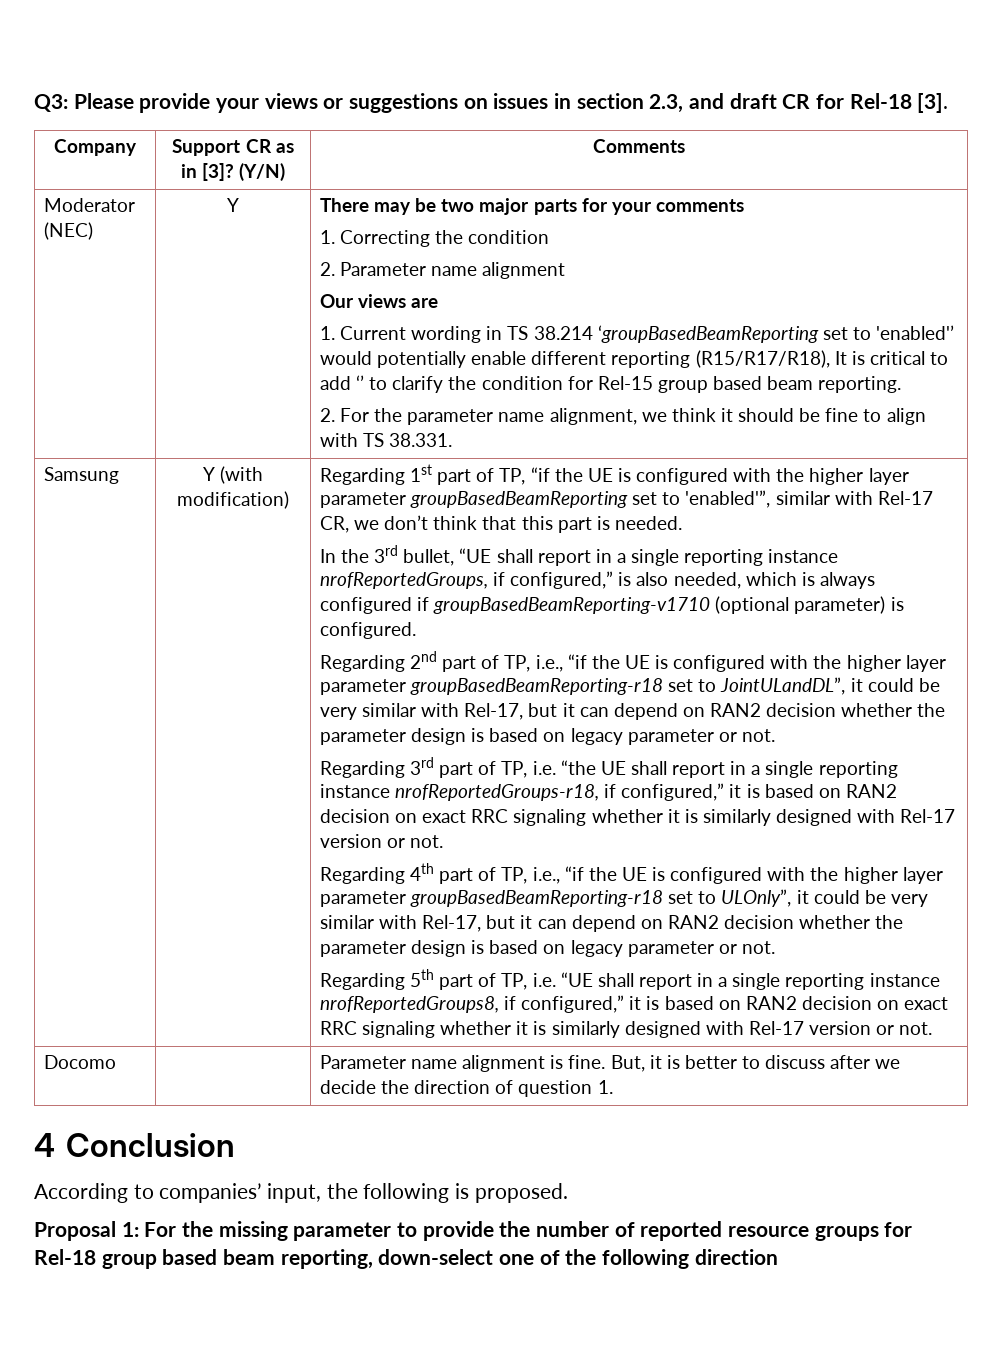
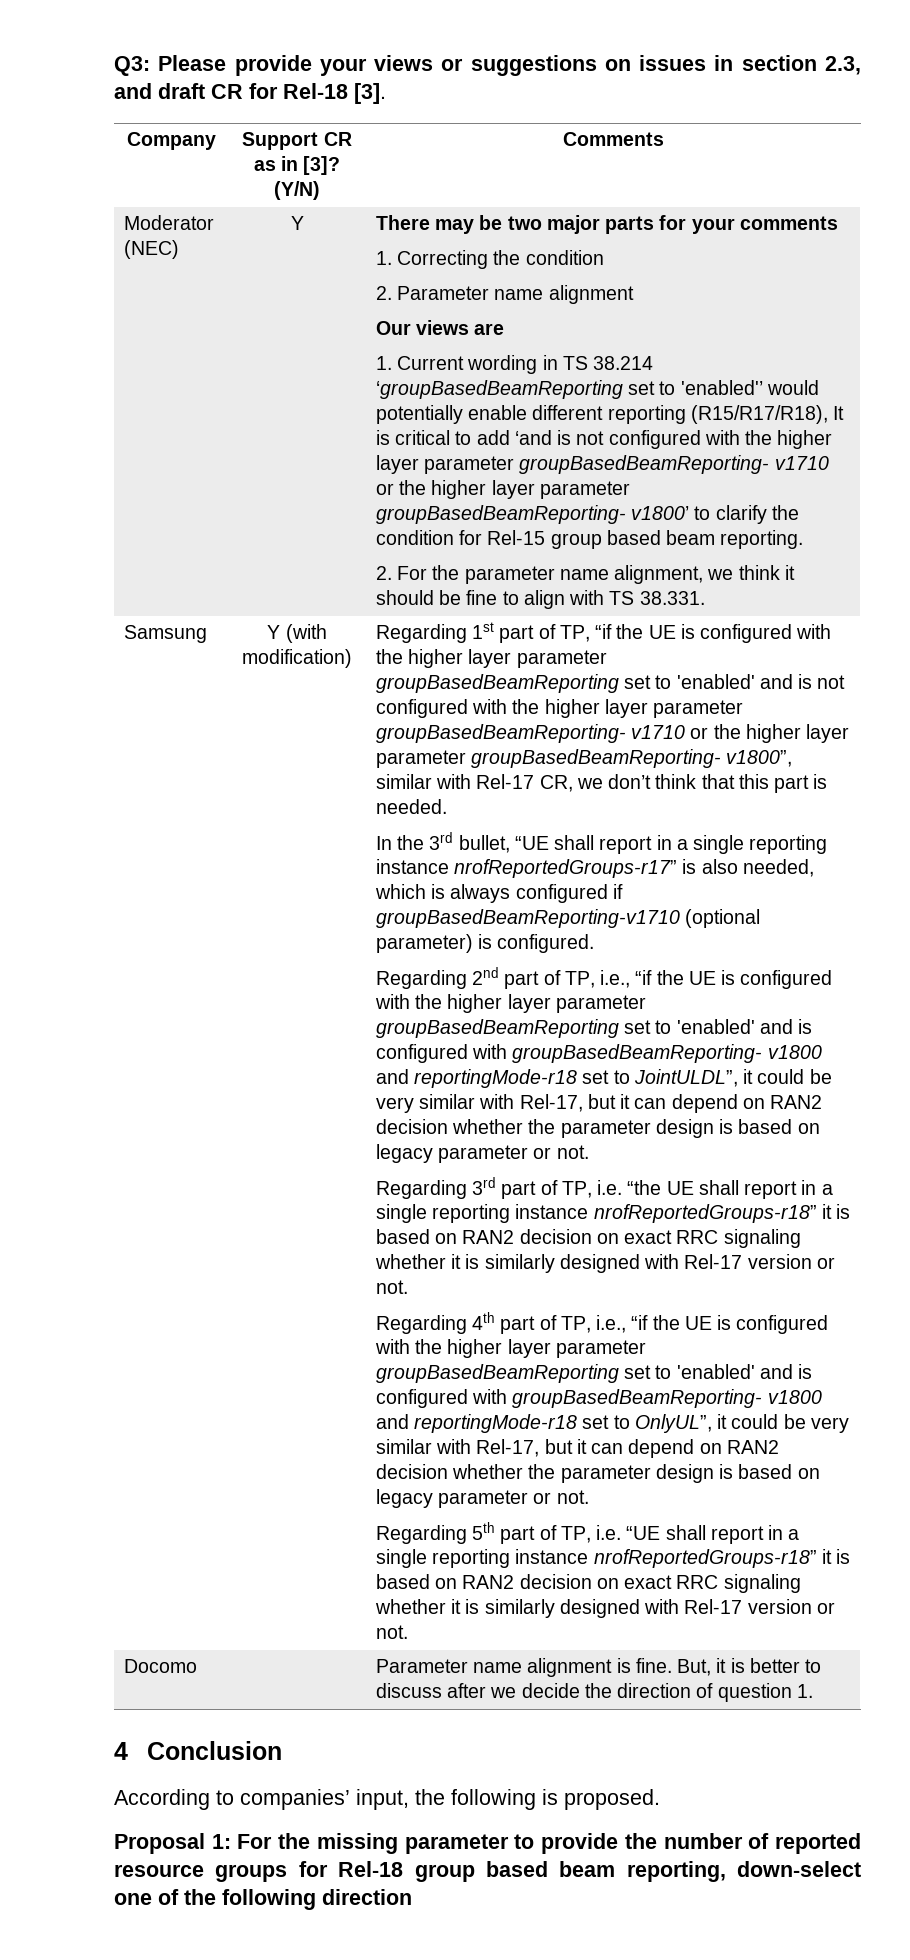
- 1. Current wording in TS 38.214 ‘groupBasedBeamReporting set to 'enabled'’ would potentially enable different reporting (R15/R17/R18), It is critical to add ‘’ to clarify the condition for Rel-15 group based beam reporting.
+ 1. Current wording in TS 38.214 ‘groupBasedBeamReporting set to 'enabled'’ would potentially enable different reporting (R15/R17/R18), It is critical to add ‘and is not configured with the higher layer parameter groupBasedBeamReporting- v1710 or the higher layer parameter groupBasedBeamReporting- v1800’ to clarify the condition for Rel-15 group based beam reporting.
- Regarding 1st part of TP, “if the UE is configured with the higher layer parameter groupBasedBeamReporting set to 'enabled'”, similar with Rel-17 CR, we don’t think that this part is needed.
+ Regarding 1st part of TP, “if the UE is configured with the higher layer parameter groupBasedBeamReporting set to 'enabled' and is not configured with the higher layer parameter groupBasedBeamReporting- v1710 or the higher layer parameter groupBasedBeamReporting- v1800”, similar with Rel-17 CR, we don’t think that this part is needed.
- In the 3rd bullet, “UE shall report in a single reporting instance nrofReportedGroups, if configured,” is also needed, which is always configured if groupBasedBeamReporting-v1710 (optional parameter) is configured.
+ In the 3rd bullet, “UE shall report in a single reporting instance nrofReportedGroups-r17” is also needed, which is always configured if groupBasedBeamReporting-v1710 (optional parameter) is configured.
- Regarding 2nd part of TP, i.e., “if the UE is configured with the higher layer parameter groupBasedBeamReporting-r18 set to JointULandDL”, it could be very similar with Rel-17, but it can depend on RAN2 decision whether the parameter design is based on legacy parameter or not.
+ Regarding 2nd part of TP, i.e., “if the UE is configured with the higher layer parameter groupBasedBeamReporting set to 'enabled' and is configured with groupBasedBeamReporting- v1800 and reportingMode-r18 set to JointULDL”, it could be very similar with Rel-17, but it can depend on RAN2 decision whether the parameter design is based on legacy parameter or not.
- Regarding 3rd part of TP, i.e. “the UE shall report in a single reporting instance nrofReportedGroups-r18, if configured,” it is based on RAN2 decision on exact RRC signaling whether it is similarly designed with Rel-17 version or not.
+ Regarding 3rd part of TP, i.e. “the UE shall report in a single reporting instance nrofReportedGroups-r18” it is based on RAN2 decision on exact RRC signaling whether it is similarly designed with Rel-17 version or not.
- Regarding 4th part of TP, i.e., “if the UE is configured with the higher layer parameter groupBasedBeamReporting-r18 set to ULOnly”, it could be very similar with Rel-17, but it can depend on RAN2 decision whether the parameter design is based on legacy parameter or not.
+ Regarding 4th part of TP, i.e., “if the UE is configured with the higher layer parameter groupBasedBeamReporting set to 'enabled' and is configured with groupBasedBeamReporting- v1800 and reportingMode-r18 set to OnlyUL”, it could be very similar with Rel-17, but it can depend on RAN2 decision whether the parameter design is based on legacy parameter or not.
- Regarding 5th part of TP, i.e. “UE shall report in a single reporting instance nrofReportedGroups8, if configured,” it is based on RAN2 decision on exact RRC signaling whether it is similarly designed with Rel-17 version or not.
+ Regarding 5th part of TP, i.e. “UE shall report in a single reporting instance nrofReportedGroups-r18” it is based on RAN2 decision on exact RRC signaling whether it is similarly designed with Rel-17 version or not.

